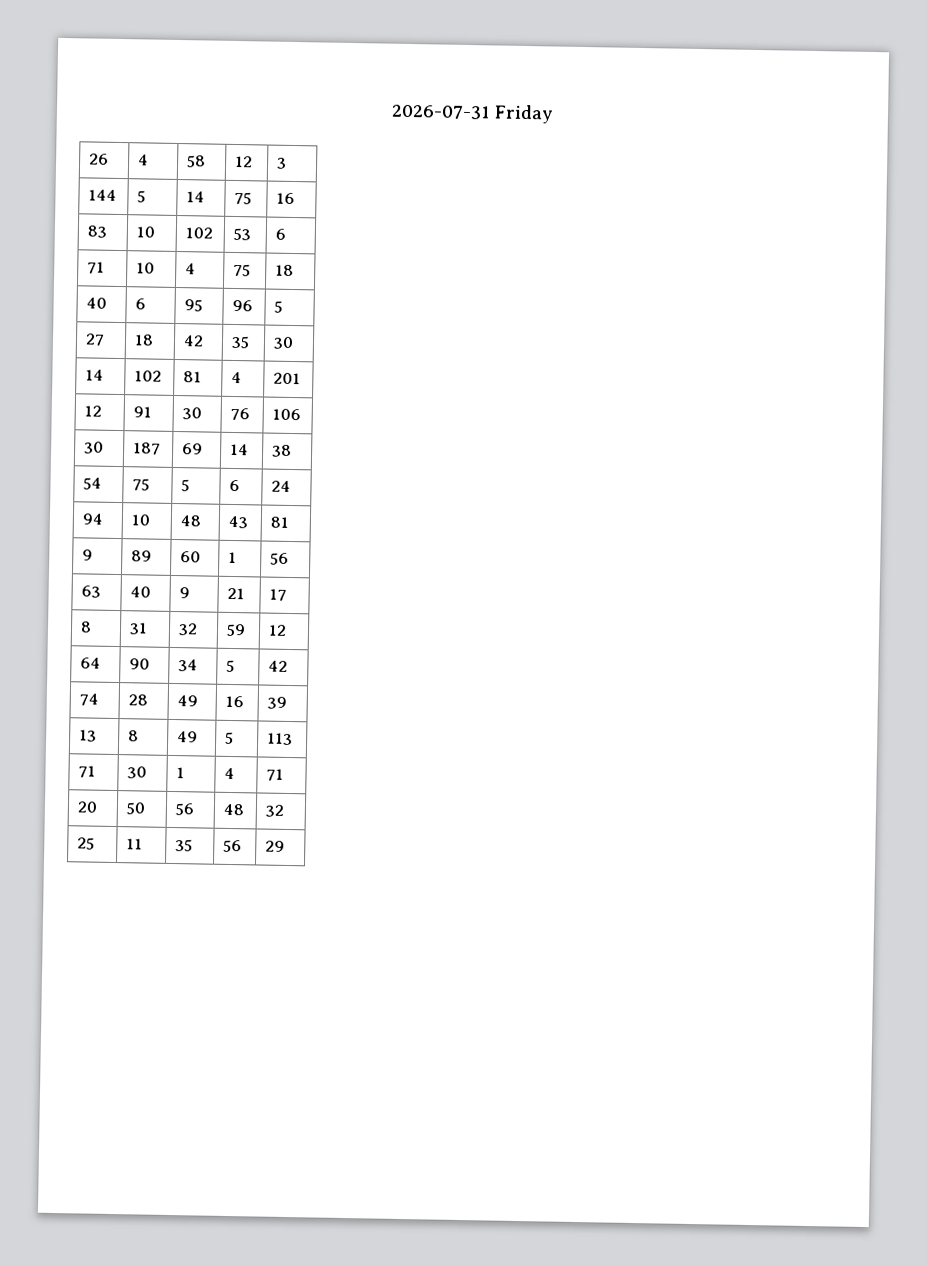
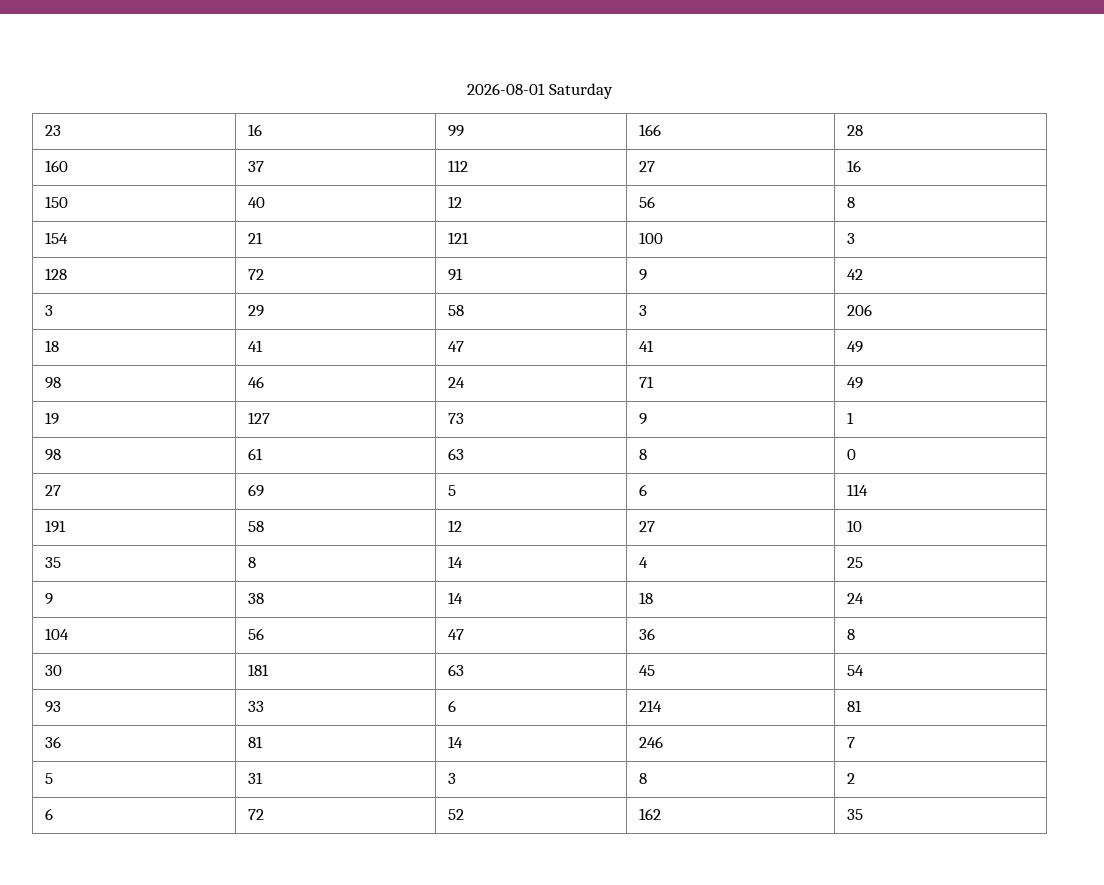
- 2026-07-31 Friday
- 26 | 4 | 58 | 12 | 3
- 144 | 5 | 14 | 75 | 16
- 83 | 10 | 102 | 53 | 6
- 71 | 10 | 4 | 75 | 18
- 40 | 6 | 95 | 96 | 5
- 27 | 18 | 42 | 35 | 30
- 14 | 102 | 81 | 4 | 201
- 12 | 91 | 30 | 76 | 106
- 30 | 187 | 69 | 14 | 38
- 54 | 75 | 5 | 6 | 24
- 94 | 10 | 48 | 43 | 81
- 9 | 89 | 60 | 1 | 56
- 63 | 40 | 9 | 21 | 17
- 8 | 31 | 32 | 59 | 12
- 64 | 90 | 34 | 5 | 42
- 74 | 28 | 49 | 16 | 39
- 13 | 8 | 49 | 5 | 113
- 71 | 30 | 1 | 4 | 71
- 20 | 50 | 56 | 48 | 32
- 25 | 11 | 35 | 56 | 29
+ 2026-08-01 Saturday
+ 23 | 16 | 99 | 166 | 28
+ 160 | 37 | 112 | 27 | 16
+ 150 | 40 | 12 | 56 | 8
+ 154 | 21 | 121 | 100 | 3
+ 128 | 72 | 91 | 9 | 42
+ 3 | 29 | 58 | 3 | 206
+ 18 | 41 | 47 | 41 | 49
+ 98 | 46 | 24 | 71 | 49
+ 19 | 127 | 73 | 9 | 1
+ 98 | 61 | 63 | 8 | 0
+ 27 | 69 | 5 | 6 | 114
+ 191 | 58 | 12 | 27 | 10
+ 35 | 8 | 14 | 4 | 25
+ 9 | 38 | 14 | 18 | 24
+ 104 | 56 | 47 | 36 | 8
+ 30 | 181 | 63 | 45 | 54
+ 93 | 33 | 6 | 214 | 81
+ 36 | 81 | 14 | 246 | 7
+ 5 | 31 | 3 | 8 | 2
+ 6 | 72 | 52 | 162 | 35

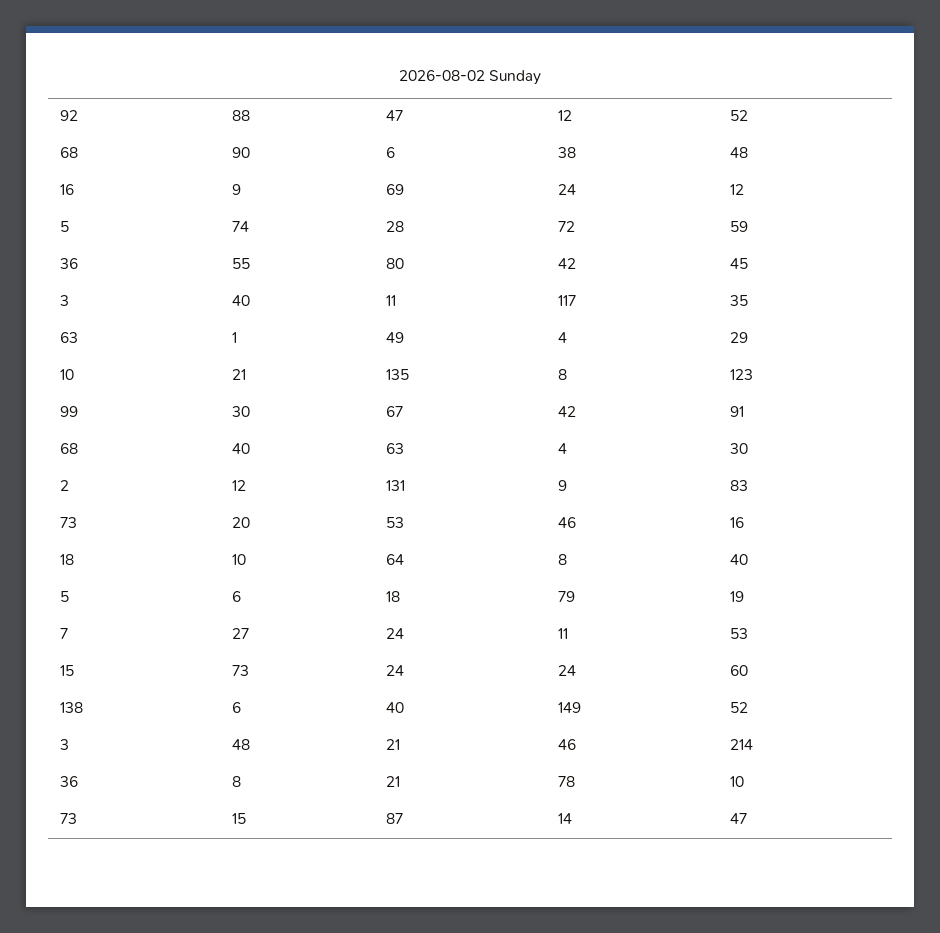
- 2026-08-01 Saturday
- 23 | 16 | 99 | 166 | 28
- 160 | 37 | 112 | 27 | 16
- 150 | 40 | 12 | 56 | 8
- 154 | 21 | 121 | 100 | 3
- 128 | 72 | 91 | 9 | 42
- 3 | 29 | 58 | 3 | 206
- 18 | 41 | 47 | 41 | 49
- 98 | 46 | 24 | 71 | 49
- 19 | 127 | 73 | 9 | 1
- 98 | 61 | 63 | 8 | 0
- 27 | 69 | 5 | 6 | 114
- 191 | 58 | 12 | 27 | 10
- 35 | 8 | 14 | 4 | 25
- 9 | 38 | 14 | 18 | 24
- 104 | 56 | 47 | 36 | 8
- 30 | 181 | 63 | 45 | 54
- 93 | 33 | 6 | 214 | 81
- 36 | 81 | 14 | 246 | 7
- 5 | 31 | 3 | 8 | 2
- 6 | 72 | 52 | 162 | 35
+ 2026-08-02 Sunday
+ 92 | 88 | 47 | 12 | 52
+ 68 | 90 | 6 | 38 | 48
+ 16 | 9 | 69 | 24 | 12
+ 5 | 74 | 28 | 72 | 59
+ 36 | 55 | 80 | 42 | 45
+ 3 | 40 | 11 | 117 | 35
+ 63 | 1 | 49 | 4 | 29
+ 10 | 21 | 135 | 8 | 123
+ 99 | 30 | 67 | 42 | 91
+ 68 | 40 | 63 | 4 | 30
+ 2 | 12 | 131 | 9 | 83
+ 73 | 20 | 53 | 46 | 16
+ 18 | 10 | 64 | 8 | 40
+ 5 | 6 | 18 | 79 | 19
+ 7 | 27 | 24 | 11 | 53
+ 15 | 73 | 24 | 24 | 60
+ 138 | 6 | 40 | 149 | 52
+ 3 | 48 | 21 | 46 | 214
+ 36 | 8 | 21 | 78 | 10
+ 73 | 15 | 87 | 14 | 47

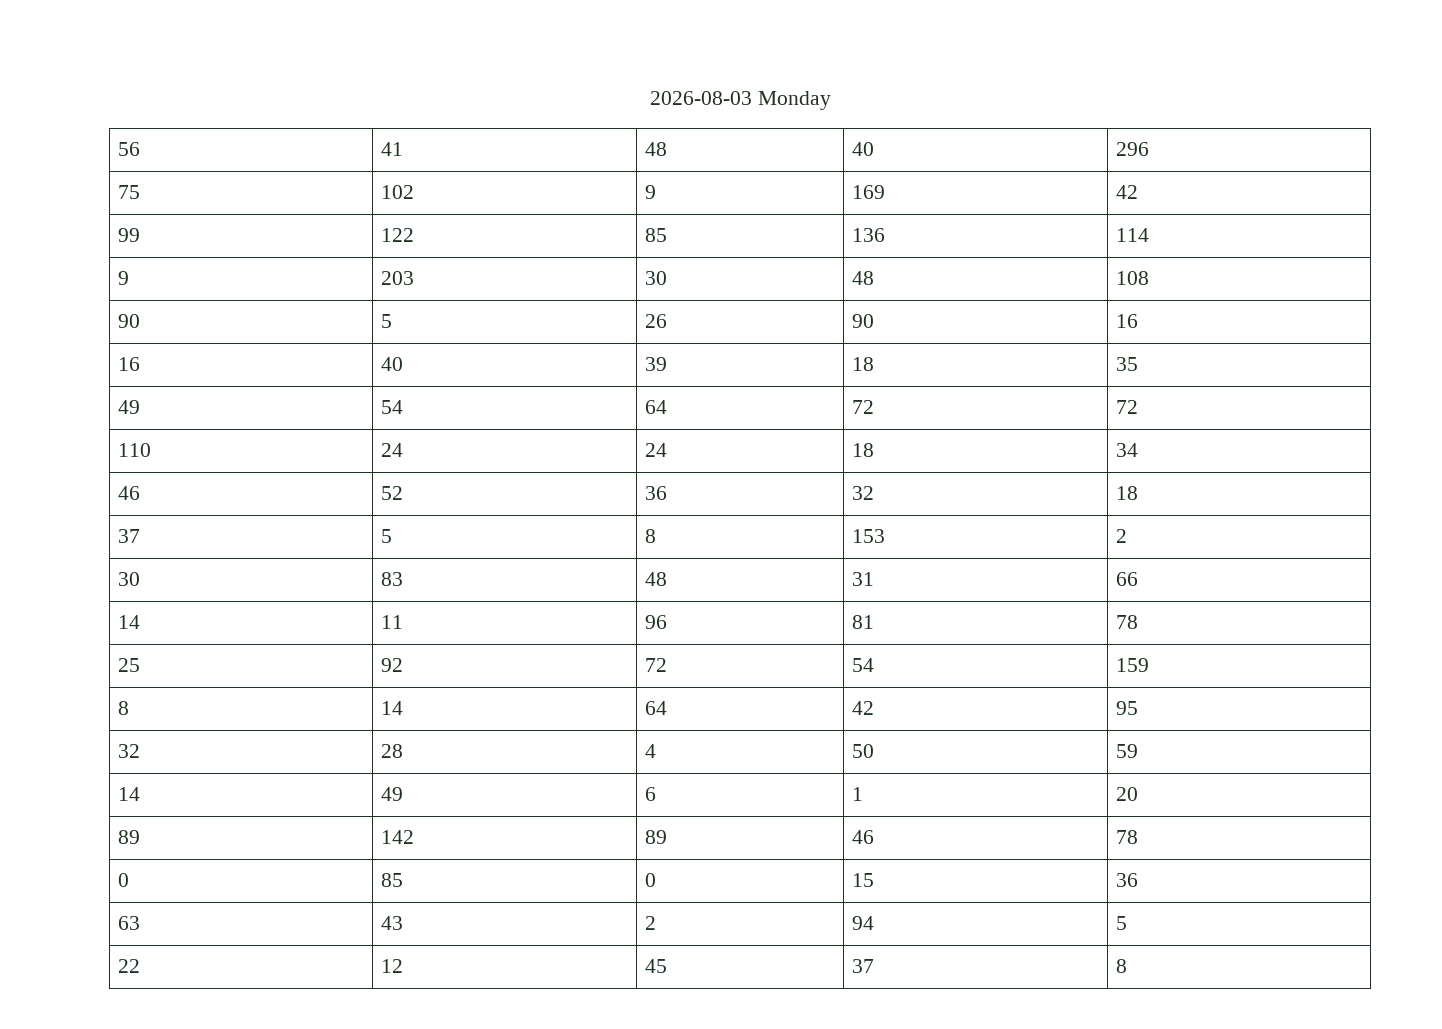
- 2026-08-02 Sunday
- 92 | 88 | 47 | 12 | 52
- 68 | 90 | 6 | 38 | 48
- 16 | 9 | 69 | 24 | 12
- 5 | 74 | 28 | 72 | 59
- 36 | 55 | 80 | 42 | 45
- 3 | 40 | 11 | 117 | 35
- 63 | 1 | 49 | 4 | 29
- 10 | 21 | 135 | 8 | 123
- 99 | 30 | 67 | 42 | 91
- 68 | 40 | 63 | 4 | 30
- 2 | 12 | 131 | 9 | 83
- 73 | 20 | 53 | 46 | 16
- 18 | 10 | 64 | 8 | 40
- 5 | 6 | 18 | 79 | 19
- 7 | 27 | 24 | 11 | 53
- 15 | 73 | 24 | 24 | 60
- 138 | 6 | 40 | 149 | 52
- 3 | 48 | 21 | 46 | 214
- 36 | 8 | 21 | 78 | 10
- 73 | 15 | 87 | 14 | 47
+ 2026-08-03 Monday
+ 56 | 41 | 48 | 40 | 296
+ 75 | 102 | 9 | 169 | 42
+ 99 | 122 | 85 | 136 | 114
+ 9 | 203 | 30 | 48 | 108
+ 90 | 5 | 26 | 90 | 16
+ 16 | 40 | 39 | 18 | 35
+ 49 | 54 | 64 | 72 | 72
+ 110 | 24 | 24 | 18 | 34
+ 46 | 52 | 36 | 32 | 18
+ 37 | 5 | 8 | 153 | 2
+ 30 | 83 | 48 | 31 | 66
+ 14 | 11 | 96 | 81 | 78
+ 25 | 92 | 72 | 54 | 159
+ 8 | 14 | 64 | 42 | 95
+ 32 | 28 | 4 | 50 | 59
+ 14 | 49 | 6 | 1 | 20
+ 89 | 142 | 89 | 46 | 78
+ 0 | 85 | 0 | 15 | 36
+ 63 | 43 | 2 | 94 | 5
+ 22 | 12 | 45 | 37 | 8

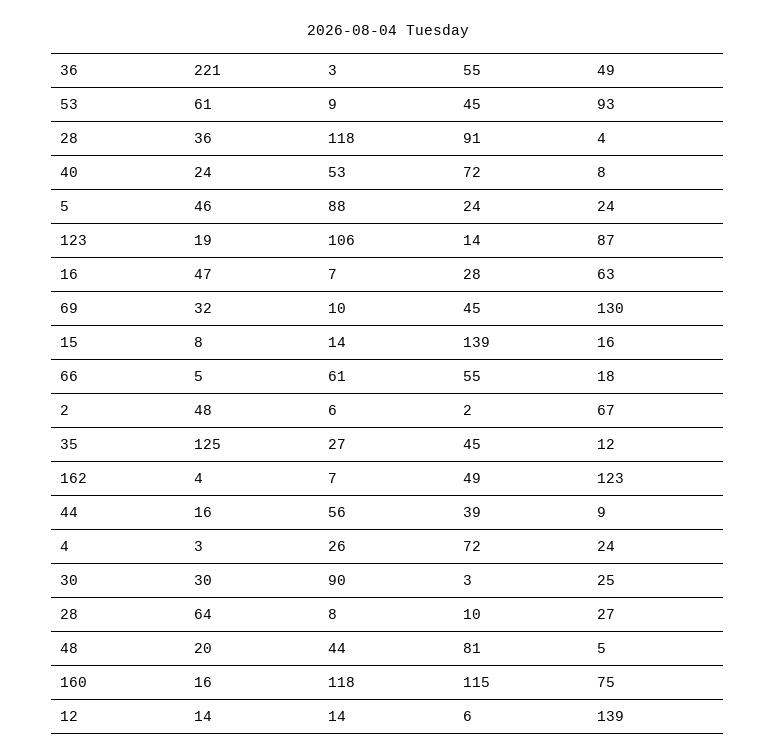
- 2026-08-03 Monday
- 56 | 41 | 48 | 40 | 296
- 75 | 102 | 9 | 169 | 42
- 99 | 122 | 85 | 136 | 114
- 9 | 203 | 30 | 48 | 108
- 90 | 5 | 26 | 90 | 16
- 16 | 40 | 39 | 18 | 35
- 49 | 54 | 64 | 72 | 72
- 110 | 24 | 24 | 18 | 34
- 46 | 52 | 36 | 32 | 18
- 37 | 5 | 8 | 153 | 2
- 30 | 83 | 48 | 31 | 66
- 14 | 11 | 96 | 81 | 78
- 25 | 92 | 72 | 54 | 159
- 8 | 14 | 64 | 42 | 95
- 32 | 28 | 4 | 50 | 59
- 14 | 49 | 6 | 1 | 20
- 89 | 142 | 89 | 46 | 78
- 0 | 85 | 0 | 15 | 36
- 63 | 43 | 2 | 94 | 5
- 22 | 12 | 45 | 37 | 8
+ 2026-08-04 Tuesday
+ 36 | 221 | 3 | 55 | 49
+ 53 | 61 | 9 | 45 | 93
+ 28 | 36 | 118 | 91 | 4
+ 40 | 24 | 53 | 72 | 8
+ 5 | 46 | 88 | 24 | 24
+ 123 | 19 | 106 | 14 | 87
+ 16 | 47 | 7 | 28 | 63
+ 69 | 32 | 10 | 45 | 130
+ 15 | 8 | 14 | 139 | 16
+ 66 | 5 | 61 | 55 | 18
+ 2 | 48 | 6 | 2 | 67
+ 35 | 125 | 27 | 45 | 12
+ 162 | 4 | 7 | 49 | 123
+ 44 | 16 | 56 | 39 | 9
+ 4 | 3 | 26 | 72 | 24
+ 30 | 30 | 90 | 3 | 25
+ 28 | 64 | 8 | 10 | 27
+ 48 | 20 | 44 | 81 | 5
+ 160 | 16 | 118 | 115 | 75
+ 12 | 14 | 14 | 6 | 139

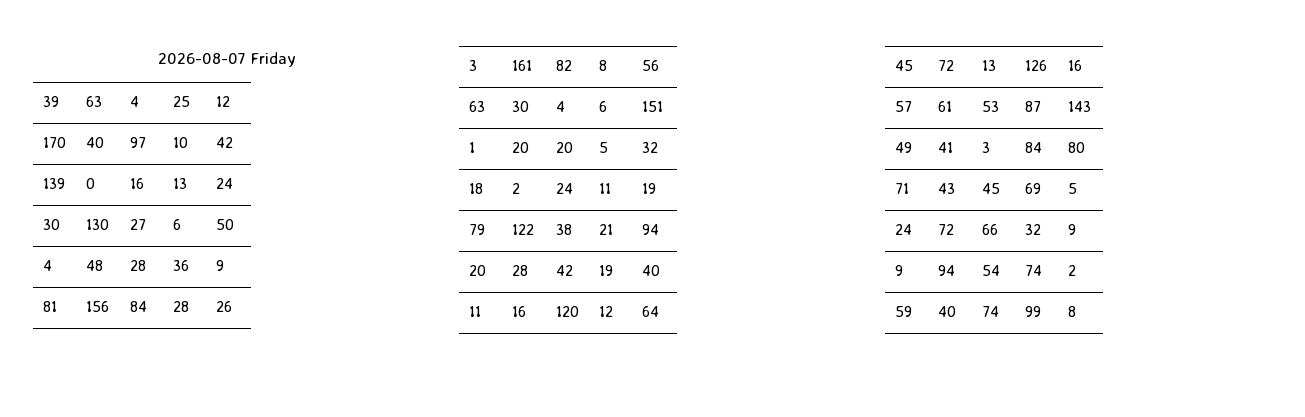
- 2026-08-04 Tuesday
- 36 | 221 | 3 | 55 | 49
- 53 | 61 | 9 | 45 | 93
- 28 | 36 | 118 | 91 | 4
- 40 | 24 | 53 | 72 | 8
- 5 | 46 | 88 | 24 | 24
- 123 | 19 | 106 | 14 | 87
- 16 | 47 | 7 | 28 | 63
- 69 | 32 | 10 | 45 | 130
- 15 | 8 | 14 | 139 | 16
- 66 | 5 | 61 | 55 | 18
- 2 | 48 | 6 | 2 | 67
- 35 | 125 | 27 | 45 | 12
- 162 | 4 | 7 | 49 | 123
- 44 | 16 | 56 | 39 | 9
- 4 | 3 | 26 | 72 | 24
- 30 | 30 | 90 | 3 | 25
- 28 | 64 | 8 | 10 | 27
- 48 | 20 | 44 | 81 | 5
- 160 | 16 | 118 | 115 | 75
- 12 | 14 | 14 | 6 | 139
+ 2026-08-07 Friday
+ 39 | 63 | 4 | 25 | 12
+ 170 | 40 | 97 | 10 | 42
+ 139 | 0 | 16 | 13 | 24
+ 30 | 130 | 27 | 6 | 50
+ 4 | 48 | 28 | 36 | 9
+ 81 | 156 | 84 | 28 | 26
+ 3 | 161 | 82 | 8 | 56
+ 63 | 30 | 4 | 6 | 151
+ 1 | 20 | 20 | 5 | 32
+ 18 | 2 | 24 | 11 | 19
+ 79 | 122 | 38 | 21 | 94
+ 20 | 28 | 42 | 19 | 40
+ 11 | 16 | 120 | 12 | 64
+ 45 | 72 | 13 | 126 | 16
+ 57 | 61 | 53 | 87 | 143
+ 49 | 41 | 3 | 84 | 80
+ 71 | 43 | 45 | 69 | 5
+ 24 | 72 | 66 | 32 | 9
+ 9 | 94 | 54 | 74 | 2
+ 59 | 40 | 74 | 99 | 8

